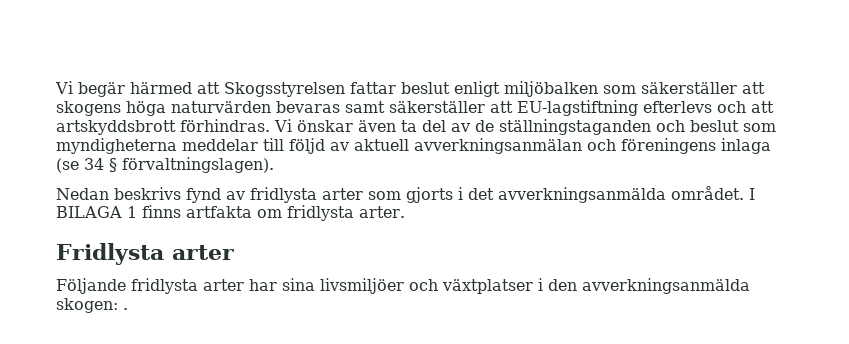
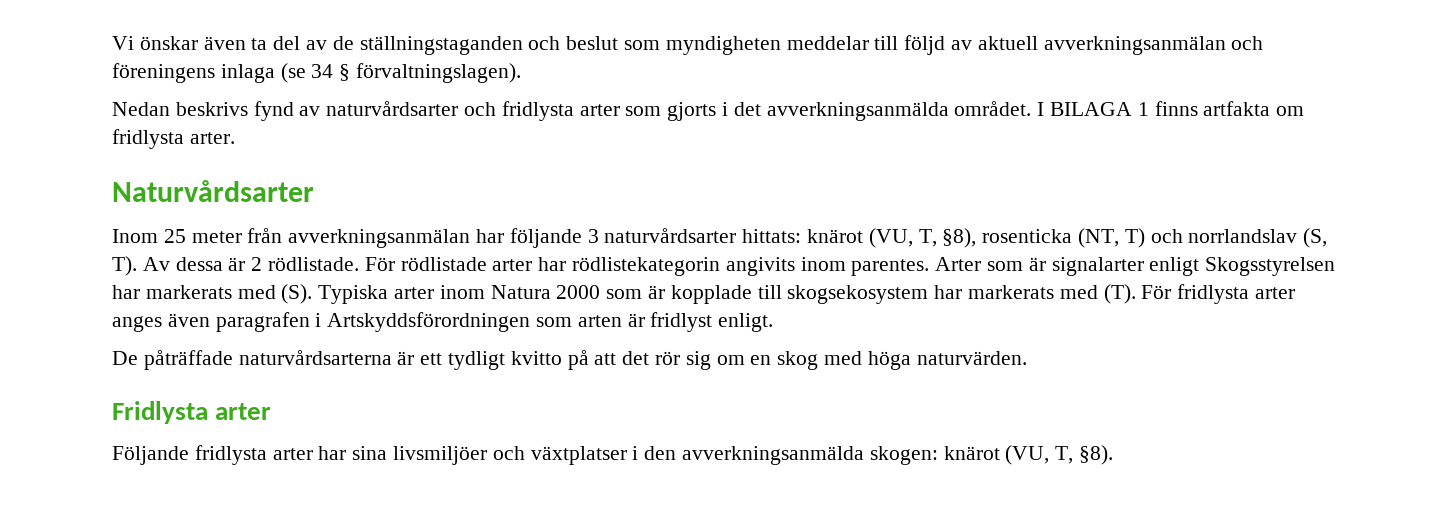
- Vi begär härmed att Skogsstyrelsen fattar beslut enligt miljöbalken som säkerställer att skogens höga naturvärden bevaras samt säkerställer att EU-lagstiftning efterlevs och att artskyddsbrott förhindras. Vi önskar även ta del av de ställningstaganden och beslut som myndigheterna meddelar till följd av aktuell avverkningsanmälan och föreningens inlaga (se 34 § förvaltningslagen).
+ Vi önskar även ta del av de ställningstaganden och beslut som myndigheten meddelar till följd av aktuell avverkningsanmälan och föreningens inlaga (se 34 § förvaltningslagen).
- Nedan beskrivs fynd av fridlysta arter som gjorts i det avverkningsanmälda området.
+ Nedan beskrivs fynd av naturvårdsarter och fridlysta arter som gjorts i det avverkningsanmälda området.
+ Naturvårdsarter
+ Inom 25 meter från avverkningsanmälan har följande 3 naturvårdsarter hittats: knärot (VU, T, §8), rosenticka (NT, T) och norrlandslav (S, T). Av dessa är 2 rödlistade. För rödlistade arter har rödlistekategorin angivits inom parentes. Arter som är signalarter enligt Skogsstyrelsen har markerats med (S). Typiska arter inom Natura 2000 som är kopplade till skogsekosystem har markerats med (T). För fridlysta arter anges även paragrafen i Artskyddsförordningen som arten är fridlyst enligt.
+ De påträffade naturvårdsarterna är ett tydligt kvitto på att det rör sig om en skog med höga naturvärden.
- Följande fridlysta arter har sina livsmiljöer och växtplatser i den avverkningsanmälda skogen: .
+ Följande fridlysta arter har sina livsmiljöer och växtplatser i den avverkningsanmälda skogen: knärot (VU, T, §8).

